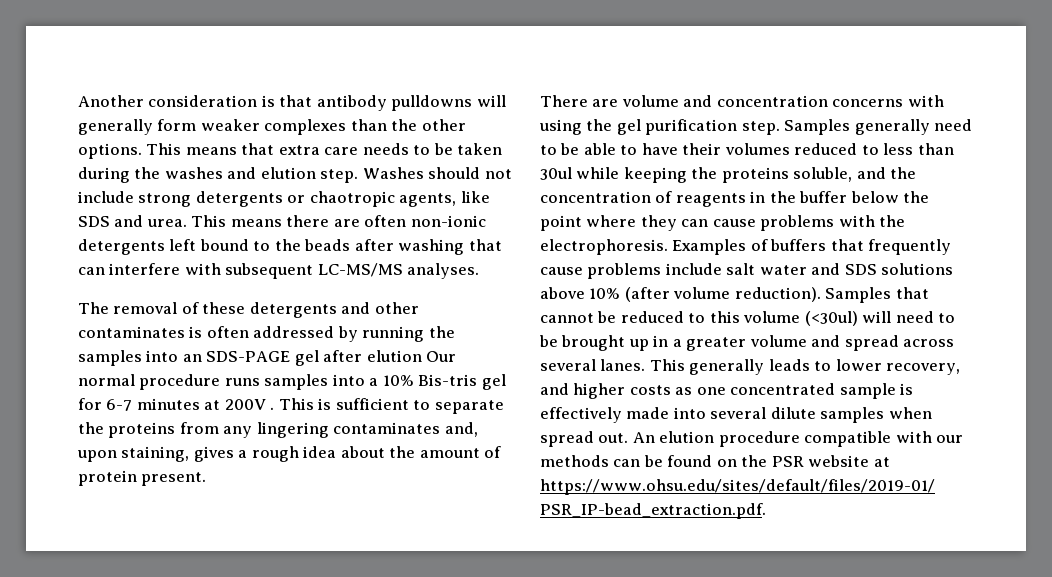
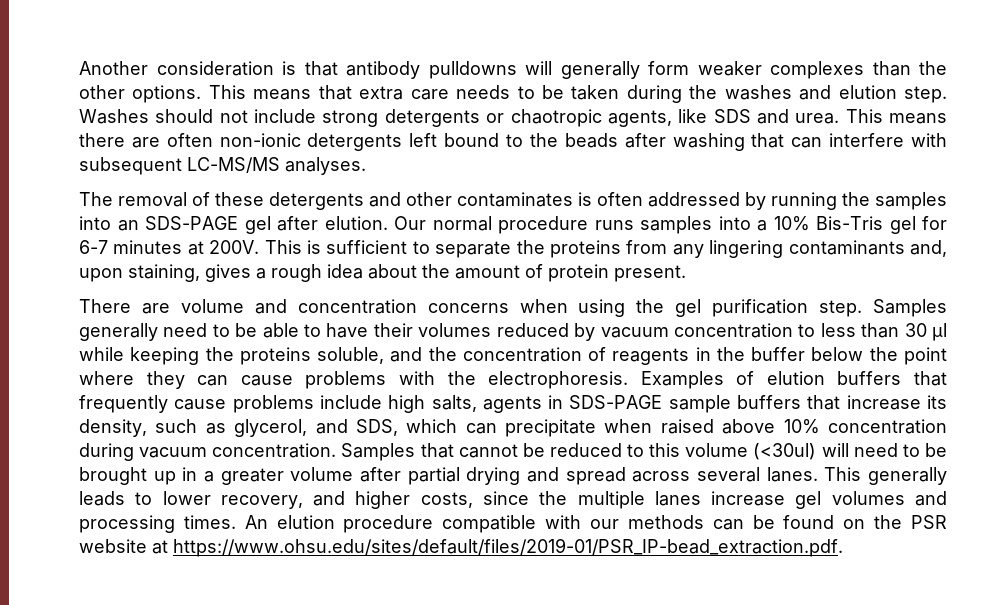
- The removal of these detergents and other contaminates is often addressed by running the samples into an SDS-PAGE gel after elution Our normal procedure runs samples into a 10% Bis-tris gel for 6-7 minutes at 200V .
+ The removal of these detergents and other contaminates is often addressed by running the samples into an SDS-PAGE gel after elution. Our normal procedure runs samples into a 10% Bis-Tris gel for 6-7 minutes at 200V.
- This is sufficient to separate the proteins from any lingering contaminates and, upon staining, gives a rough idea about the amount of protein present.
+ This is sufficient to separate the proteins from any lingering contaminants and, upon staining, gives a rough idea about the amount of protein present.
- There are volume and concentration concerns with using the gel purification step.
+ There are volume and concentration concerns when using the gel purification step.
- Samples generally need to be able to have their volumes reduced to less than 30ul while keeping the proteins soluble, and the concentration of reagents in the buffer below the point where they can cause problems with the electrophoresis.
+ Samples generally need to be able to have their volumes reduced by vacuum concentration to less than 30 µl while keeping the proteins soluble, and the concentration of reagents in the buffer below the point where they can cause problems with the electrophoresis.
- Examples of buffers that frequently cause problems include salt water and SDS solutions above 10% (after volume reduction).
+ Examples of elution buffers that frequently cause problems include high salts, agents in SDS-PAGE sample buffers that increase its density, such as glycerol, and SDS, which can precipitate when raised above 10% concentration during vacuum concentration.
- Samples that cannot be reduced to this volume (<30ul) will need to be brought up in a greater volume and spread across several lanes.
+ Samples that cannot be reduced to this volume (<30ul) will need to be brought up in a greater volume after partial drying and spread across several lanes.
- This generally leads to lower recovery, and higher costs as one concentrated sample is effectively made into several dilute samples when spread out.
+ This generally leads to lower recovery, and higher costs, since the multiple lanes increase gel volumes and processing times.

